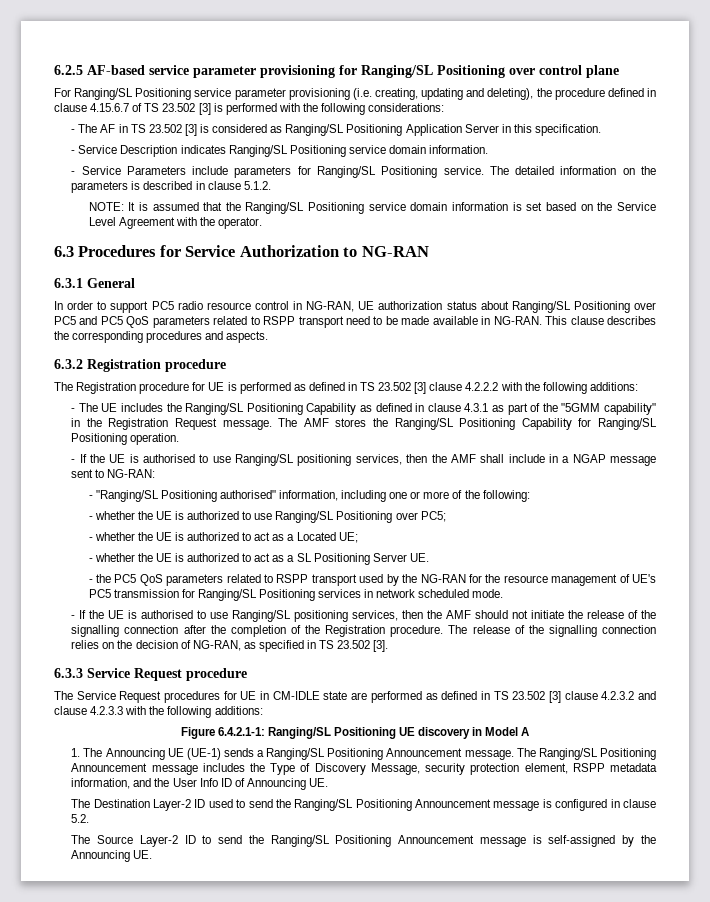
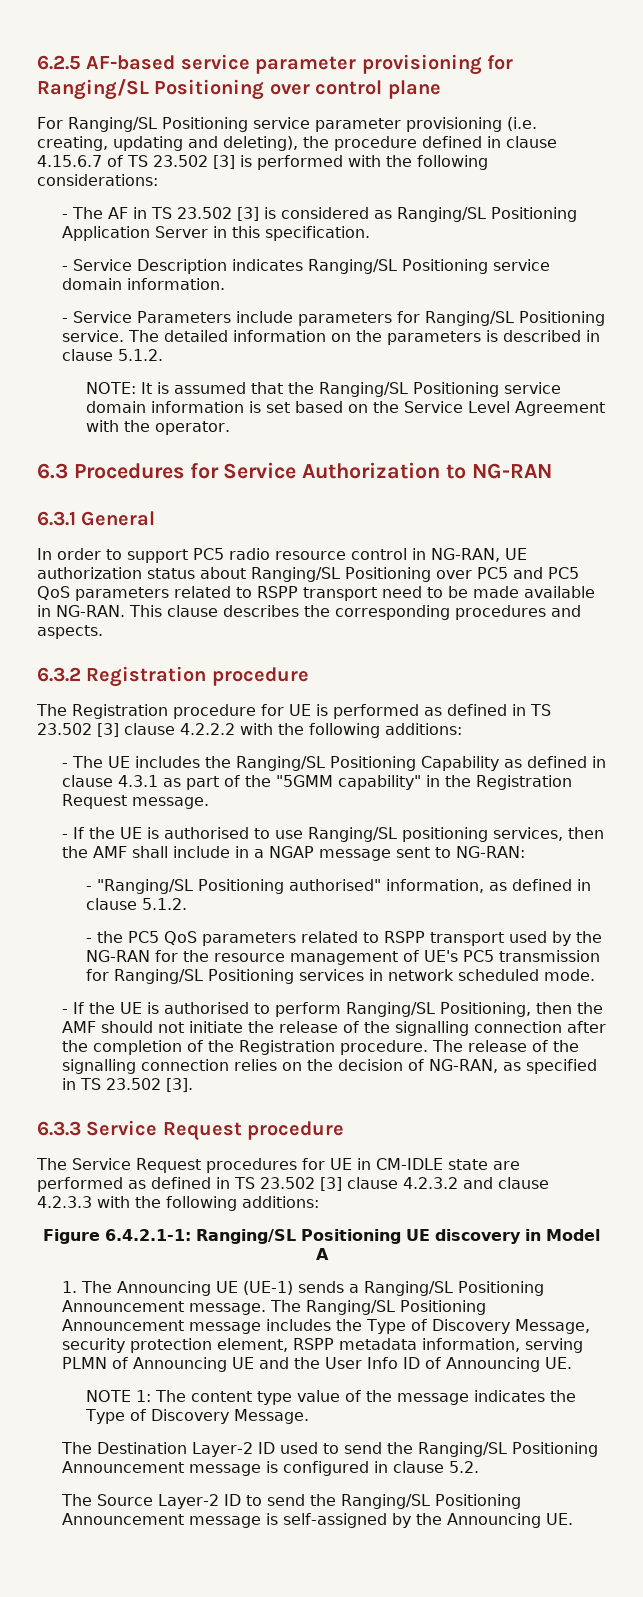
- The AMF stores the Ranging/SL Positioning Capability for Ranging/SL Positioning operation.
- - "Ranging/SL Positioning authorised" information, including one or more of the following:
- - whether the UE is authorized to use Ranging/SL Positioning over PC5;
- - whether the UE is authorized to act as a Located UE;
- - whether the UE is authorized to act as a SL Positioning Server UE.
+ - "Ranging/SL Positioning authorised" information, as defined in clause 5.1.2.
- - If the UE is authorised to use Ranging/SL positioning services, then the AMF should not initiate the release of the signalling connection after the completion of the Registration procedure.
+ - If the UE is authorised to perform Ranging/SL Positioning, then the AMF should not initiate the release of the signalling connection after the completion of the Registration procedure.
- The Ranging/SL Positioning Announcement message includes the Type of Discovery Message, security protection element, RSPP metadata information, and the User Info ID of Announcing UE.
+ The Ranging/SL Positioning Announcement message includes the Type of Discovery Message, security protection element, RSPP metadata information, serving PLMN of Announcing UE and the User Info ID of Announcing UE.
+ NOTE 1: The content type value of the message indicates the Type of Discovery Message.

